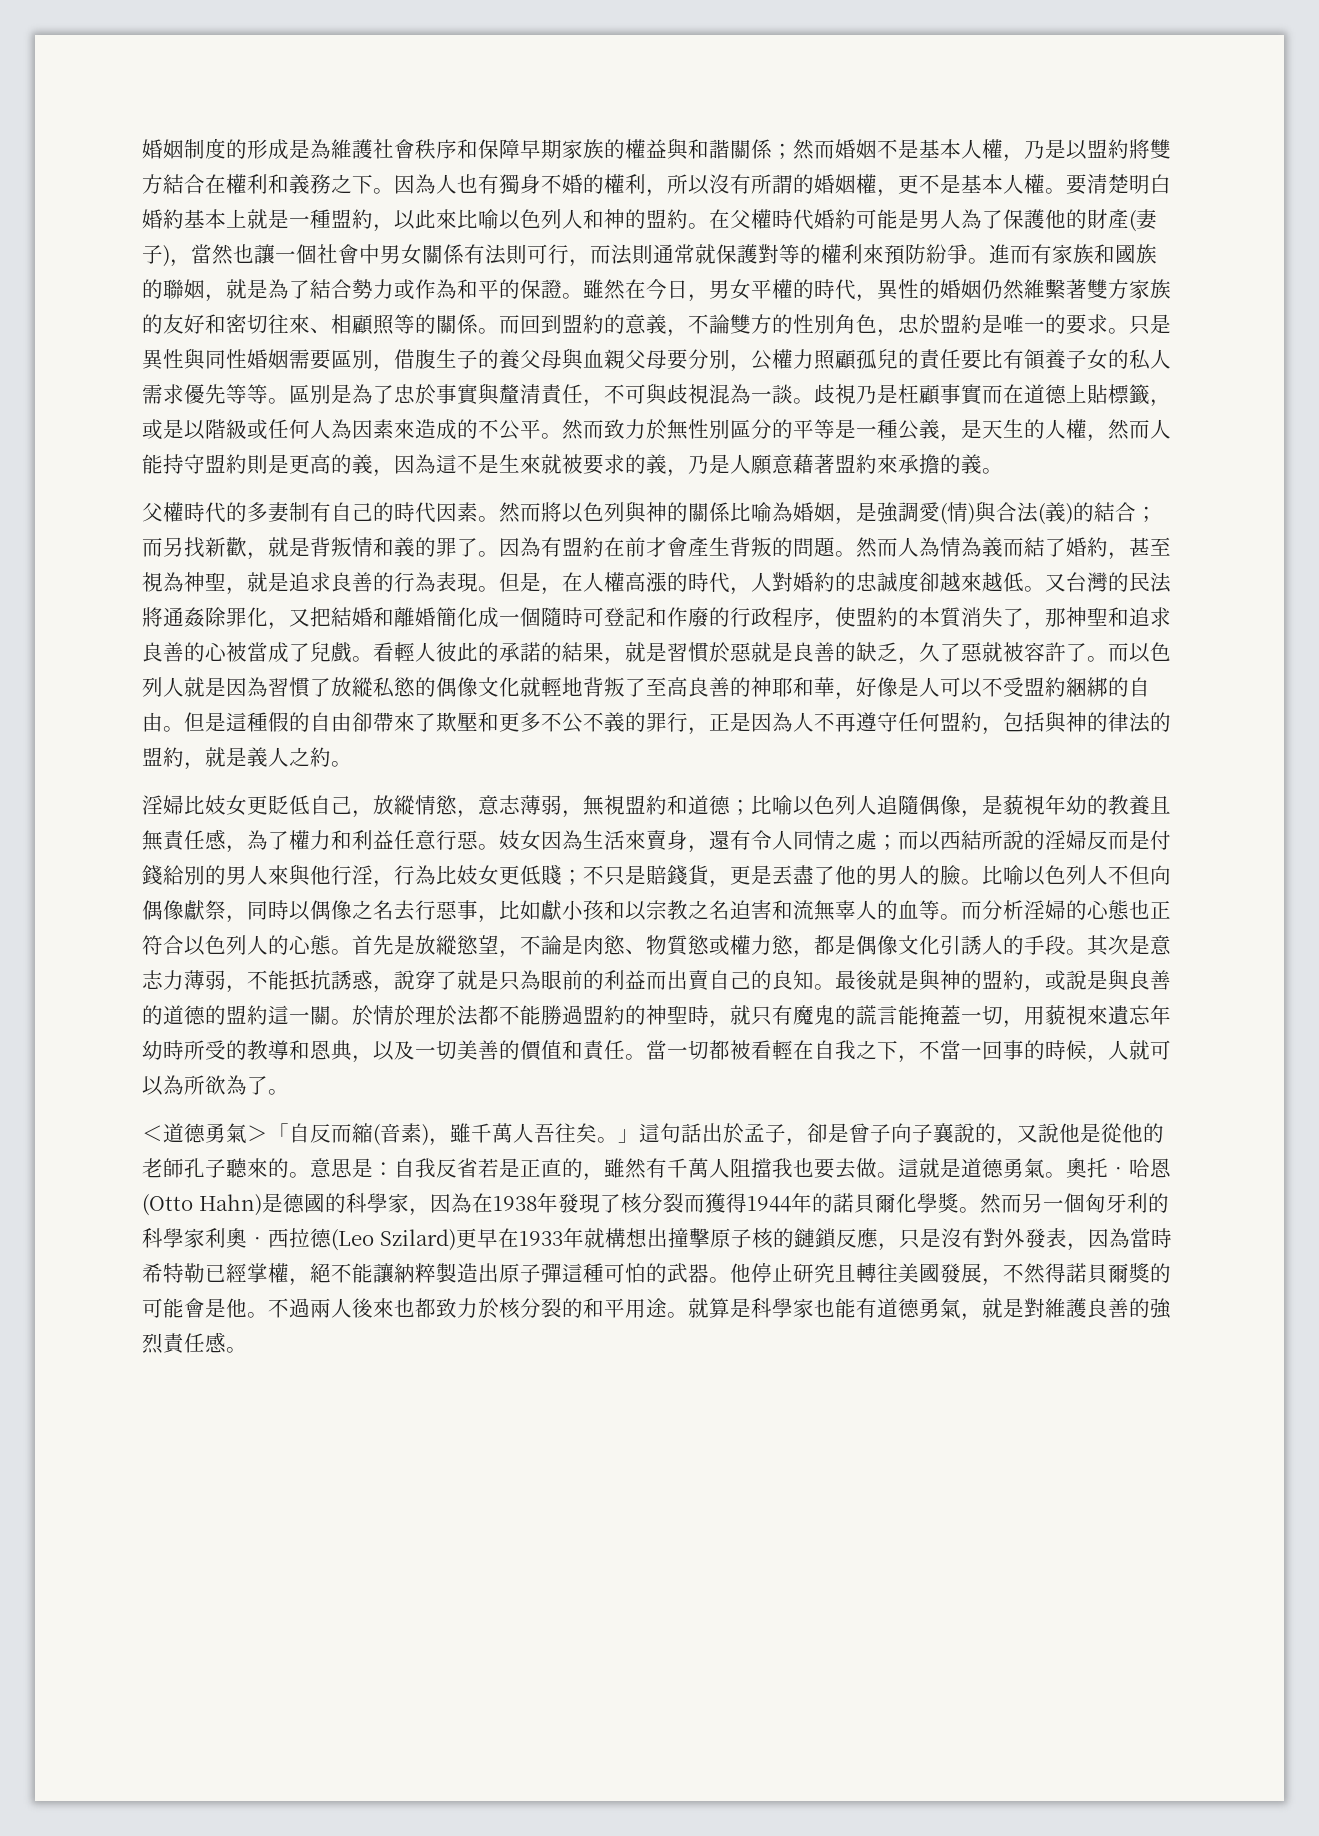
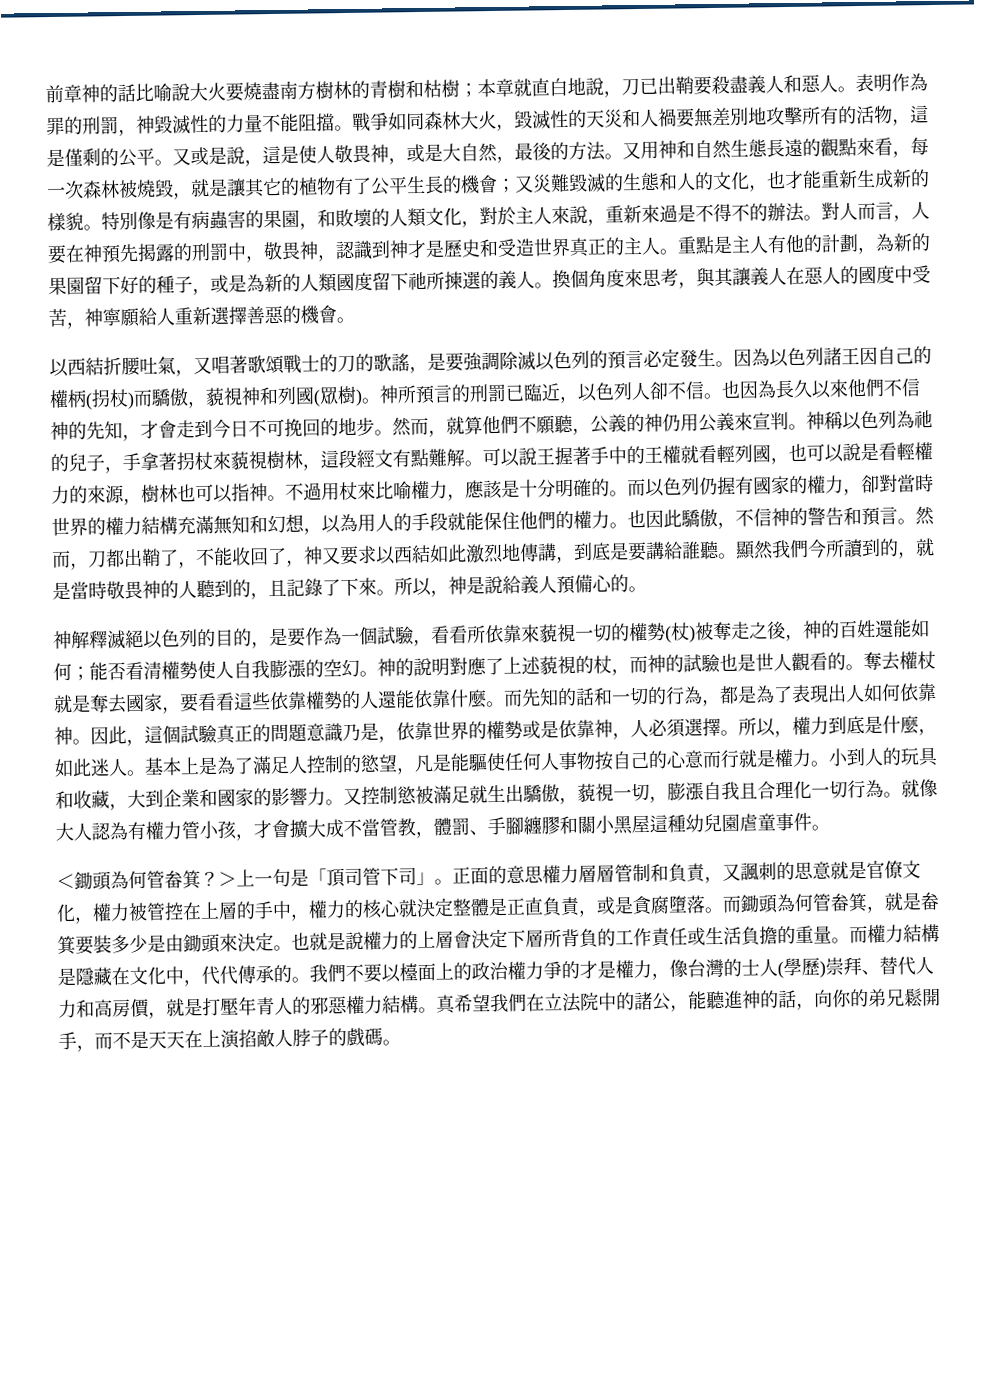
- 婚姻制度的形成是為維護社會秩序和保障早期家族的權益與和諧關係；然而婚姻不是基本人權，乃是以盟約將雙方結合在權利和義務之下。因為人也有獨身不婚的權利，所以沒有所謂的婚姻權，更不是基本人權。要清楚明白婚約基本上就是一種盟約，以此來比喻以色列人和神的盟約。在父權時代婚約可能是男人為了保護他的財產(妻子)，當然也讓一個社會中男女關係有法則可行，而法則通常就保護對等的權利來預防紛爭。進而有家族和國族的聯姻，就是為了結合勢力或作為和平的保證。雖然在今日，男女平權的時代，異性的婚姻仍然維繫著雙方家族的友好和密切往來、相顧照等的關係。而回到盟約的意義，不論雙方的性別角色，忠於盟約是唯一的要求。只是異性與同性婚姻需要區別，借腹生子的養父母與血親父母要分別，公權力照顧孤兒的責任要比有領養子女的私人需求優先等等。區別是為了忠於事實與釐清責任，不可與歧視混為一談。歧視乃是枉顧事實而在道德上貼標籤，或是以階級或任何人為因素來造成的不公平。然而致力於無性別區分的平等是一種公義，是天生的人權，然而人能持守盟約則是更高的義，因為這不是生來就被要求的義，乃是人願意藉著盟約來承擔的義。
- 父權時代的多妻制有自己的時代因素。然而將以色列與神的關係比喻為婚姻，是強調愛(情)與合法(義)的結合；而另找新歡，就是背叛情和義的罪了。因為有盟約在前才會產生背叛的問題。然而人為情為義而結了婚約，甚至視為神聖，就是追求良善的行為表現。但是，在人權高漲的時代，人對婚約的忠誠度卻越來越低。又台灣的民法將通姦除罪化，又把結婚和離婚簡化成一個隨時可登記和作廢的行政程序，使盟約的本質消失了，那神聖和追求良善的心被當成了兒戲。看輕人彼此的承諾的結果，就是習慣於惡就是良善的缺乏，久了惡就被容許了。而以色列人就是因為習慣了放縱私慾的偶像文化就輕地背叛了至高良善的神耶和華，好像是人可以不受盟約綑綁的自由。但是這種假的自由卻帶來了欺壓和更多不公不義的罪行，正是因為人不再遵守任何盟約，包括與神的律法的盟約，就是義人之約。
- 淫婦比妓女更貶低自己，放縱情慾，意志薄弱，無視盟約和道德；比喻以色列人追隨偶像，是藐視年幼的教養且無責任感，為了權力和利益任意行惡。妓女因為生活來賣身，還有令人同情之處；而以西結所說的淫婦反而是付錢給別的男人來與他行淫，行為比妓女更低賤；不只是賠錢貨，更是丟盡了他的男人的臉。比喻以色列人不但向偶像獻祭，同時以偶像之名去行惡事，比如獻小孩和以宗教之名迫害和流無辜人的血等。而分析淫婦的心態也正符合以色列人的心態。首先是放縱慾望，不論是肉慾、物質慾或權力慾，都是偶像文化引誘人的手段。其次是意志力薄弱，不能抵抗誘惑，說穿了就是只為眼前的利益而出賣自己的良知。最後就是與神的盟約，或說是與良善的道德的盟約這一關。於情於理於法都不能勝過盟約的神聖時，就只有魔鬼的謊言能掩蓋一切，用藐視來遺忘年幼時所受的教導和恩典，以及一切美善的價值和責任。當一切都被看輕在自我之下，不當一回事的時候，人就可以為所欲為了。
- ＜道德勇氣＞「自反而縮(音素)，雖千萬人吾往矣。」這句話出於孟子，卻是曾子向子襄說的，又說他是從他的老師孔子聽來的。意思是：自我反省若是正直的，雖然有千萬人阻擋我也要去做。這就是道德勇氣。奧托‧哈恩(Otto Hahn)是德國的科學家，因為在1938年發現了核分裂而獲得1944年的諾貝爾化學獎。然而另一個匈牙利的科學家利奧‧西拉德(Leo Szilard)更早在1933年就構想出撞擊原子核的鏈鎖反應，只是沒有對外發表，因為當時希特勒已經掌權，絕不能讓納粹製造出原子彈這種可怕的武器。他停止研究且轉往美國發展，不然得諾貝爾獎的可能會是他。不過兩人後來也都致力於核分裂的和平用途。就算是科學家也能有道德勇氣，就是對維護良善的強烈責任感。
+ 前章神的話比喻說大火要燒盡南方樹林的青樹和枯樹；本章就直白地說，刀已出鞘要殺盡義人和惡人。表明作為罪的刑罰，神毀滅性的力量不能阻擋。戰爭如同森林大火，毀滅性的天災和人禍要無差別地攻擊所有的活物，這是僅剩的公平。又或是說，這是使人敬畏神，或是大自然，最後的方法。又用神和自然生態長遠的觀點來看，每一次森林被燒毀，就是讓其它的植物有了公平生長的機會；又災難毀滅的生態和人的文化，也才能重新生成新的樣貌。特別像是有病蟲害的果園，和敗壞的人類文化，對於主人來說，重新來過是不得不的辦法。對人而言，人要在神預先揭露的刑罰中，敬畏神，認識到神才是歷史和受造世界真正的主人。重點是主人有他的計劃，為新的果園留下好的種子，或是為新的人類國度留下祂所揀選的義人。換個角度來思考，與其讓義人在惡人的國度中受苦，神寧願給人重新選擇善惡的機會。
+ 以西結折腰吐氣，又唱著歌頌戰士的刀的歌謠，是要強調除滅以色列的預言必定發生。因為以色列諸王因自己的權柄(拐杖)而驕傲，藐視神和列國(眾樹)。神所預言的刑罰已臨近，以色列人卻不信。也因為長久以來他們不信神的先知，才會走到今日不可挽回的地步。然而，就算他們不願聽，公義的神仍用公義來宣判。神稱以色列為祂的兒子，手拿著拐杖來藐視樹林，這段經文有點難解。可以說王握著手中的王權就看輕列國，也可以說是看輕權力的來源，樹林也可以指神。不過用杖來比喻權力，應該是十分明確的。而以色列仍握有國家的權力，卻對當時世界的權力結構充滿無知和幻想，以為用人的手段就能保住他們的權力。也因此驕傲，不信神的警告和預言。然而，刀都出鞘了，不能收回了，神又要求以西結如此激烈地傳講，到底是要講給誰聽。顯然我們今所讀到的，就是當時敬畏神的人聽到的，且記錄了下來。所以，神是說給義人預備心的。
+ 神解釋滅絕以色列的目的，是要作為一個試驗，看看所依靠來藐視一切的權勢(杖)被奪走之後，神的百姓還能如何；能否看清權勢使人自我膨漲的空幻。神的說明對應了上述藐視的杖，而神的試驗也是世人觀看的。奪去權杖就是奪去國家，要看看這些依靠權勢的人還能依靠什麼。而先知的話和一切的行為，都是為了表現出人如何依靠神。因此，這個試驗真正的問題意識乃是，依靠世界的權勢或是依靠神，人必須選擇。所以，權力到底是什麼，如此迷人。基本上是為了滿足人控制的慾望，凡是能驅使任何人事物按自己的心意而行就是權力。小到人的玩具和收藏，大到企業和國家的影響力。又控制慾被滿足就生出驕傲，藐視一切，膨漲自我且合理化一切行為。就像大人認為有權力管小孩，才會擴大成不當管教，體罰、手腳纏膠和關小黑屋這種幼兒園虐童事件。
+ ＜鋤頭為何管畚箕？＞上一句是「頂司管下司」。正面的意思權力層層管制和負責，又諷刺的思意就是官僚文化，權力被管控在上層的手中，權力的核心就決定整體是正直負責，或是貪腐墮落。而鋤頭為何管畚箕，就是畚箕要裝多少是由鋤頭來決定。也就是說權力的上層會決定下層所背負的工作責任或生活負擔的重量。而權力結構是隱藏在文化中，代代傳承的。我們不要以檯面上的政治權力爭的才是權力，像台灣的士人(學歷)崇拜、替代人力和高房價，就是打壓年青人的邪惡權力結構。真希望我們在立法院中的諸公，能聽進神的話，向你的弟兄鬆開手，而不是天天在上演掐敵人脖子的戲碼。

